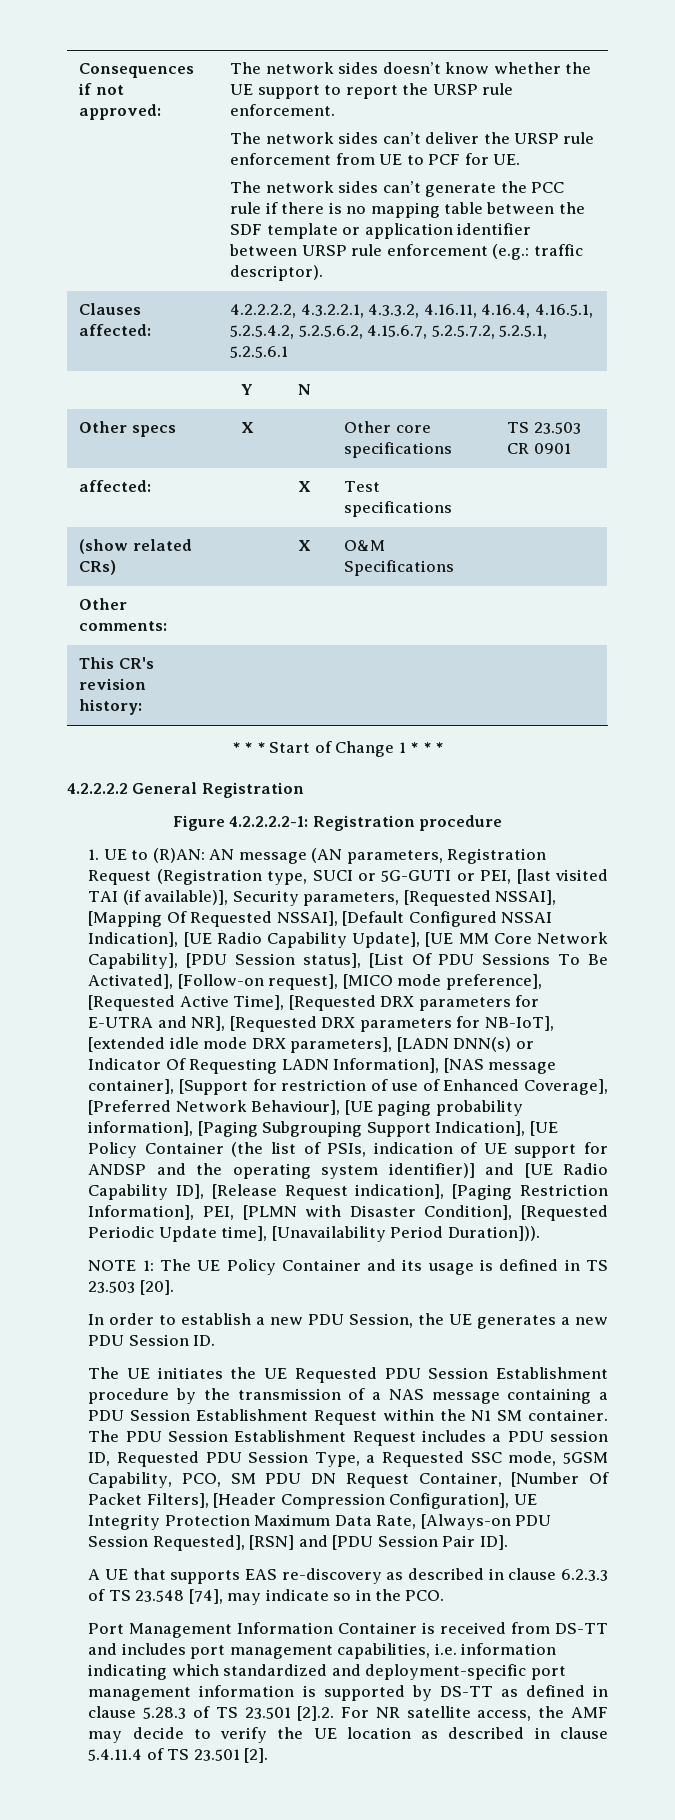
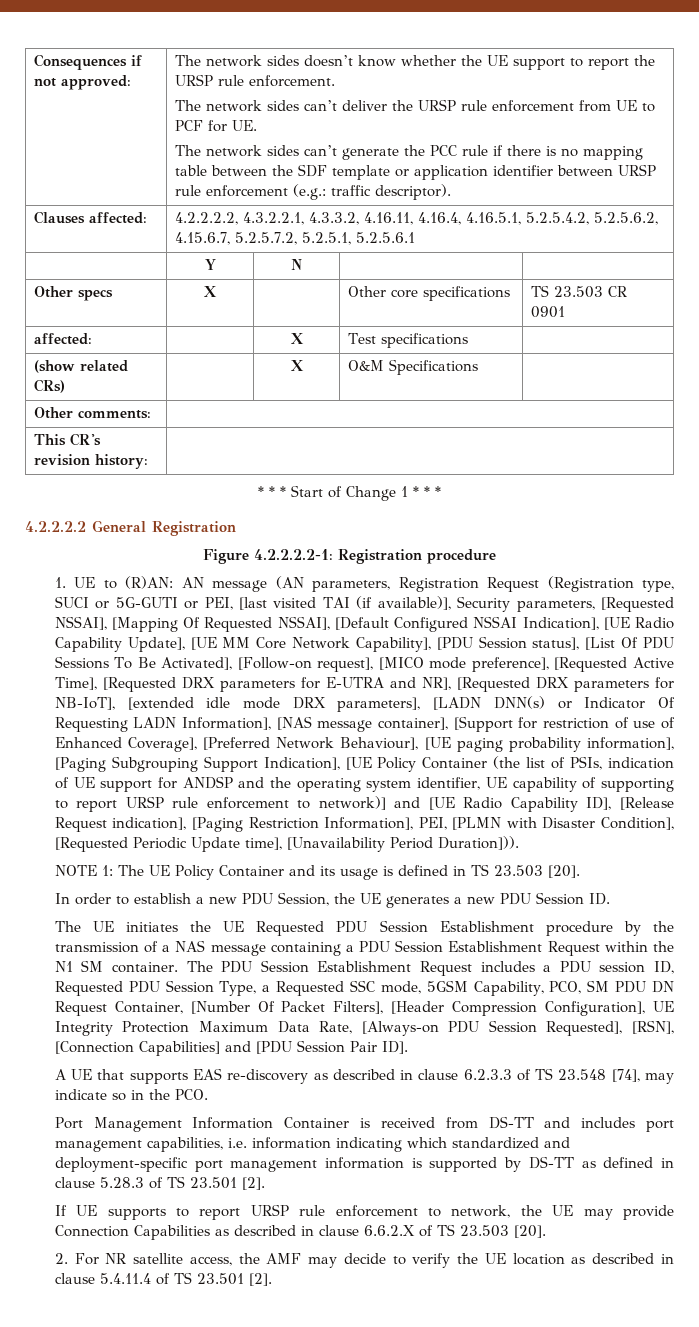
- AN message (AN parameters, Registration Request (Registration type, SUCI or 5G-GUTI or PEI, [last visited TAI (if available)], Security parameters, [Requested NSSAI], [Mapping Of Requested NSSAI], [Default Configured NSSAI Indication], [UE Radio Capability Update], [UE MM Core Network Capability], [PDU Session status], [List Of PDU Sessions To Be Activated], [Follow-on request], [MICO mode preference], [Requested Active Time], [Requested DRX parameters for E-UTRA and NR], [Requested DRX parameters for NB-IoT], [extended idle mode DRX parameters], [LADN DNN(s) or Indicator Of Requesting LADN Information], [NAS message container], [Support for restriction of use of Enhanced Coverage], [Preferred Network Behaviour], [UE paging probability information], [Paging Subgrouping Support Indication], [UE Policy Container (the list of PSIs, indication of UE support for ANDSP and the operating system identifier)] and [UE Radio Capability ID], [Release Request indication], [Paging Restriction Information], PEI, [PLMN with Disaster Condition], [Requested Periodic Update time], [Unavailability Period Duration])).
+ AN message (AN parameters, Registration Request (Registration type, SUCI or 5G-GUTI or PEI, [last visited TAI (if available)], Security parameters, [Requested NSSAI], [Mapping Of Requested NSSAI], [Default Configured NSSAI Indication], [UE Radio Capability Update], [UE MM Core Network Capability], [PDU Session status], [List Of PDU Sessions To Be Activated], [Follow-on request], [MICO mode preference], [Requested Active Time], [Requested DRX parameters for E-UTRA and NR], [Requested DRX parameters for NB-IoT], [extended idle mode DRX parameters], [LADN DNN(s) or Indicator Of Requesting LADN Information], [NAS message container], [Support for restriction of use of Enhanced Coverage], [Preferred Network Behaviour], [UE paging probability information], [Paging Subgrouping Support Indication], [UE Policy Container (the list of PSIs, indication of UE support for ANDSP and the operating system identifier, UE capability of supporting to report URSP rule enforcement to network)] and [UE Radio Capability ID], [Release Request indication], [Paging Restriction Information], PEI, [PLMN with Disaster Condition], [Requested Periodic Update time], [Unavailability Period Duration])).
- The PDU Session Establishment Request includes a PDU session ID, Requested PDU Session Type, a Requested SSC mode, 5GSM Capability, PCO, SM PDU DN Request Container, [Number Of Packet Filters], [Header Compression Configuration], UE Integrity Protection Maximum Data Rate, [Always-on PDU Session Requested], [RSN] and [PDU Session Pair ID].
+ The PDU Session Establishment Request includes a PDU session ID, Requested PDU Session Type, a Requested SSC mode, 5GSM Capability, PCO, SM PDU DN Request Container, [Number Of Packet Filters], [Header Compression Configuration], UE Integrity Protection Maximum Data Rate, [Always-on PDU Session Requested], [RSN], [Connection Capabilities] and [PDU Session Pair ID].
- Port Management Information Container is received from DS-TT and includes port management capabilities, i.e. information indicating which standardized and deployment-specific port management information is supported by DS-TT as defined in clause 5.28.3 of TS 23.501 [2].2. For NR satellite access, the AMF may decide to verify the UE location as described in clause 5.4.11.4 of TS 23.501 [2].
+ Port Management Information Container is received from DS-TT and includes port management capabilities, i.e. information indicating which standardized and deployment-specific port management information is supported by DS-TT as defined in clause 5.28.3 of TS 23.501 [2].
+ If UE supports to report URSP rule enforcement to network, the UE may provide Connection Capabilities as described in clause 6.6.2.X of TS 23.503 [20].
+ 2. For NR satellite access, the AMF may decide to verify the UE location as described in clause 5.4.11.4 of TS 23.501 [2].

